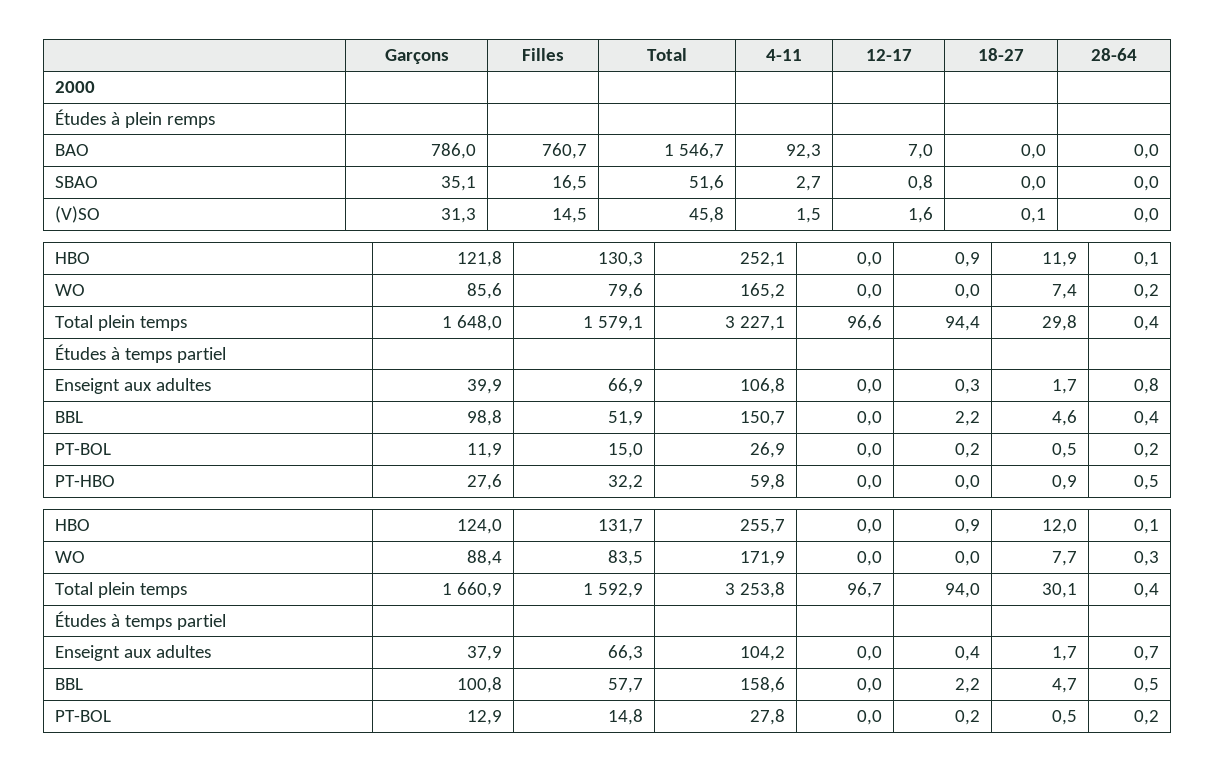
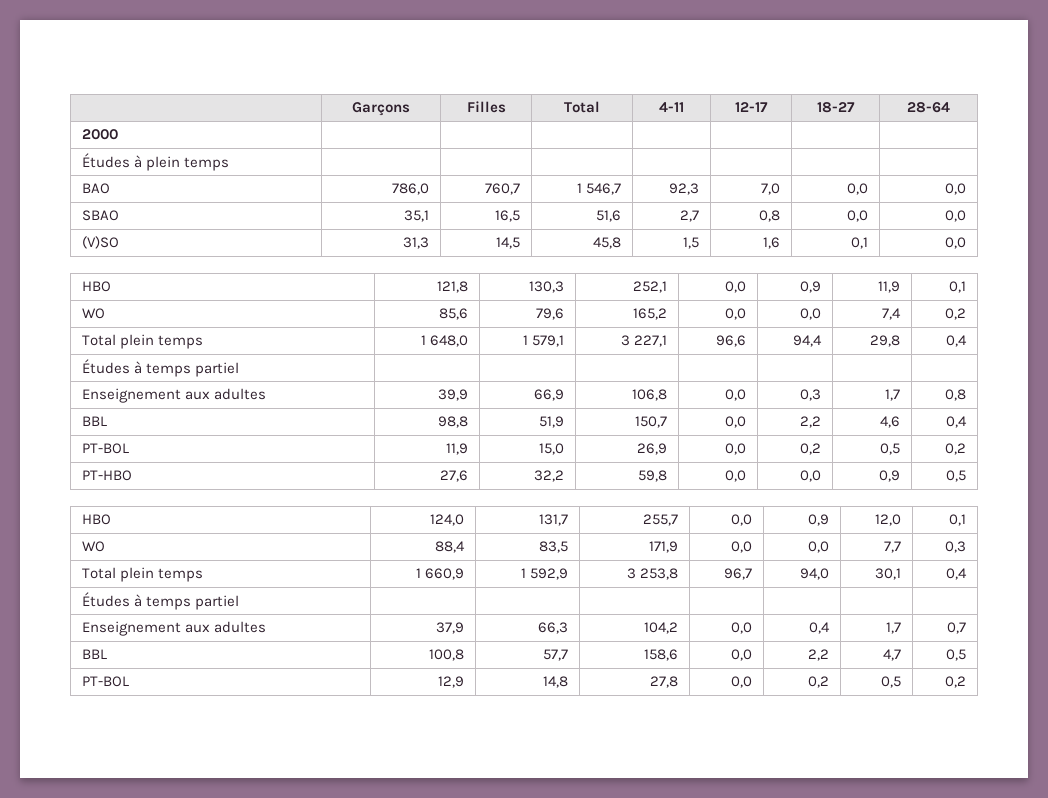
- Études à plein remps | | | | | | |
+ Études à plein temps | | | | | | |
- Enseignt aux adultes | 39,9 | 66,9 | 106,8 | 0,0 | 0,3 | 1,7 | 0,8
+ Enseignement aux adultes | 39,9 | 66,9 | 106,8 | 0,0 | 0,3 | 1,7 | 0,8
- Enseignt aux adultes | 37,9 | 66,3 | 104,2 | 0,0 | 0,4 | 1,7 | 0,7
+ Enseignement aux adultes | 37,9 | 66,3 | 104,2 | 0,0 | 0,4 | 1,7 | 0,7

